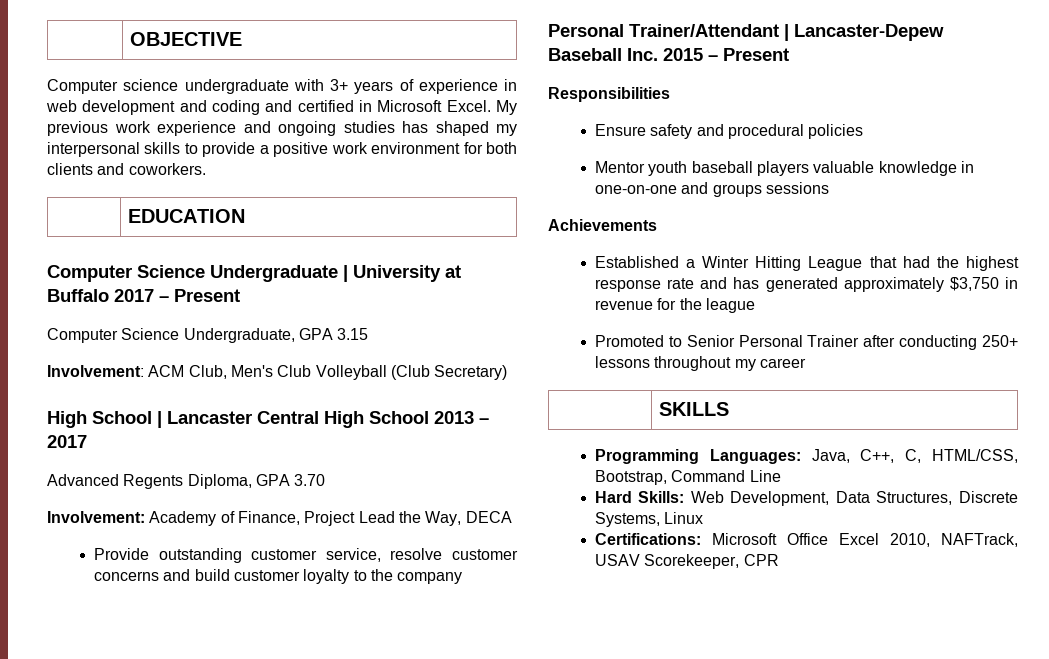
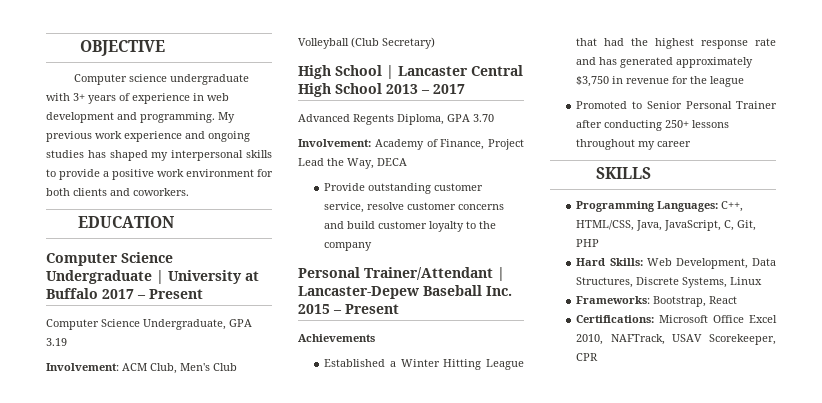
- Computer science undergraduate with 3+ years of experience in web development and coding and certified in Microsoft Excel.
+ Computer science undergraduate with 3+ years of experience in web development and programming.
- Computer Science Undergraduate, GPA 3.15
+ Computer Science Undergraduate, GPA 3.19
- Responsibilities
- Ensure safety and procedural policies
- Mentor youth baseball players valuable knowledge in one-on-one and groups sessions
- Programming Languages: Java, C++, C, HTML/CSS, Bootstrap, Command Line
+ Programming Languages: C++, HTML/CSS, Java, JavaScript, C, Git, PHP
+ Frameworks: Bootstrap, React

